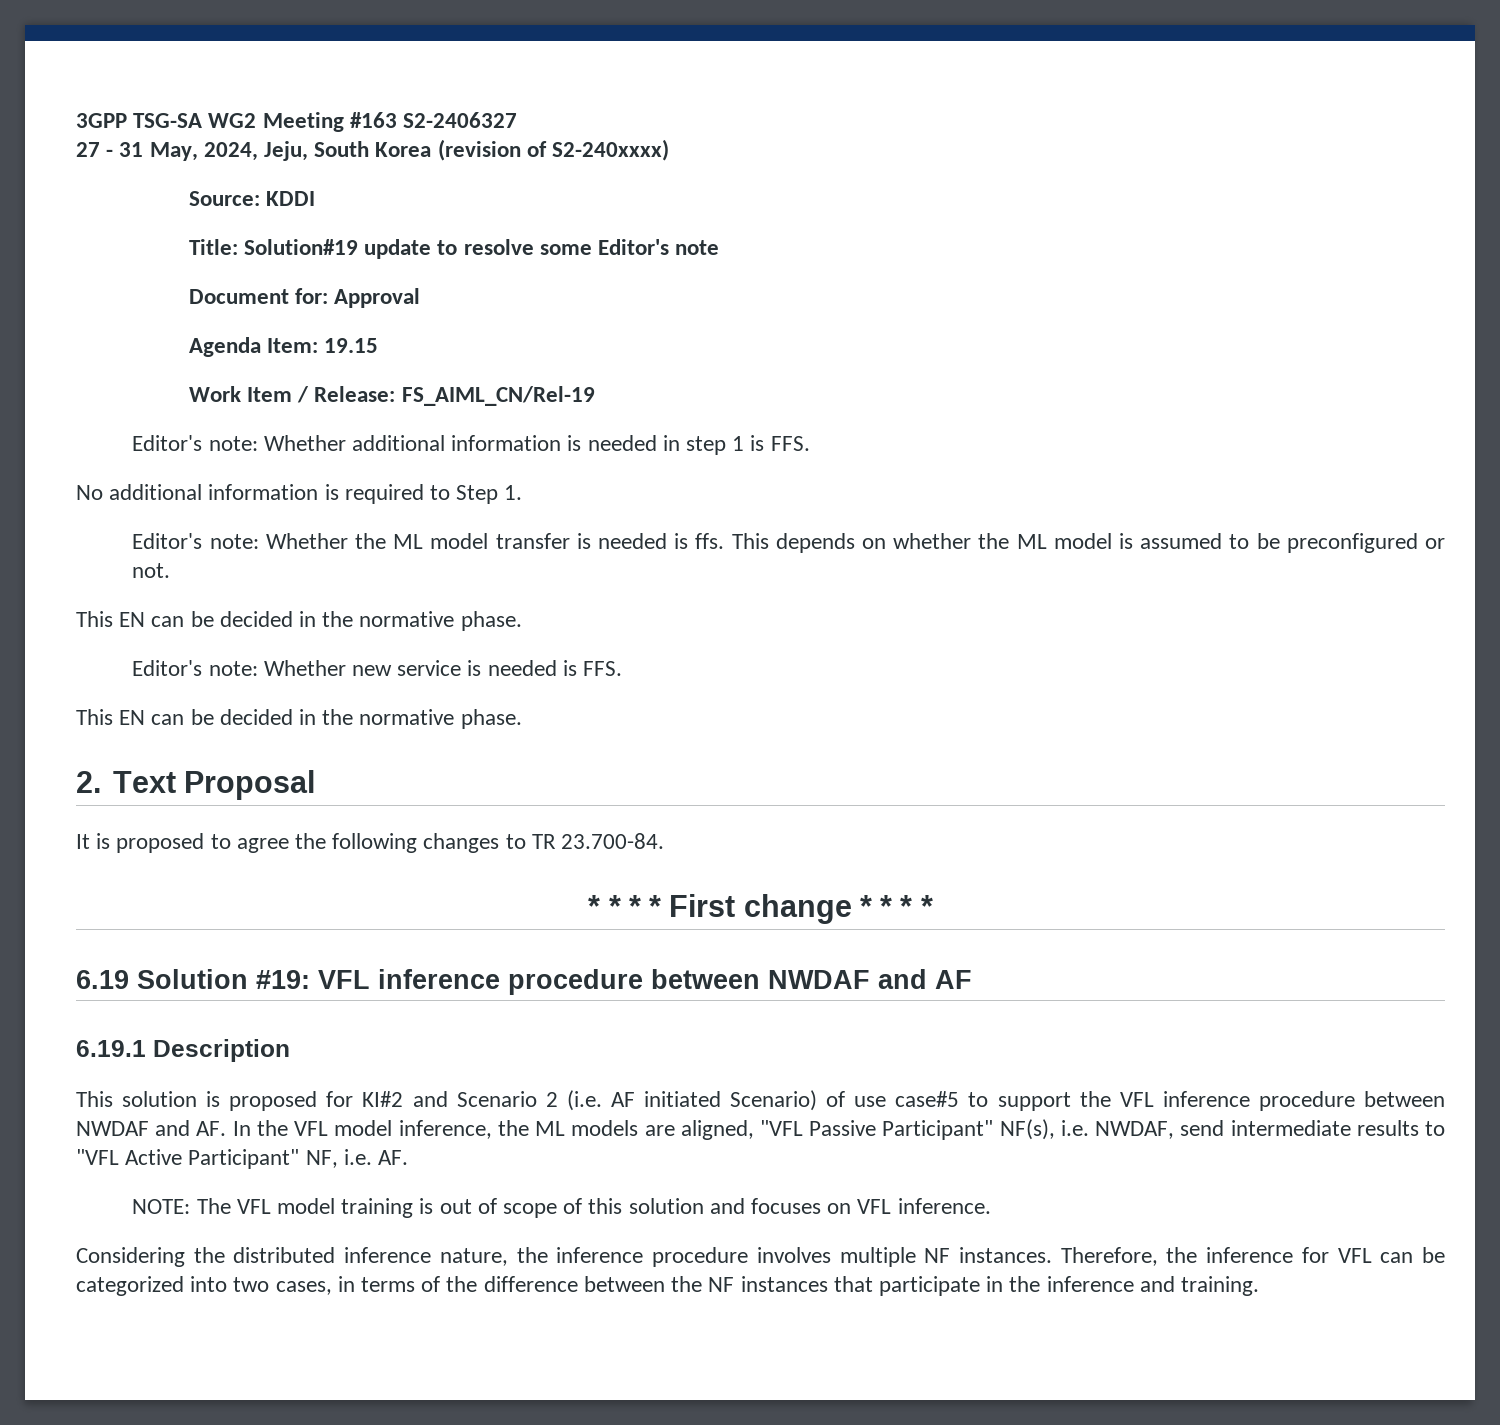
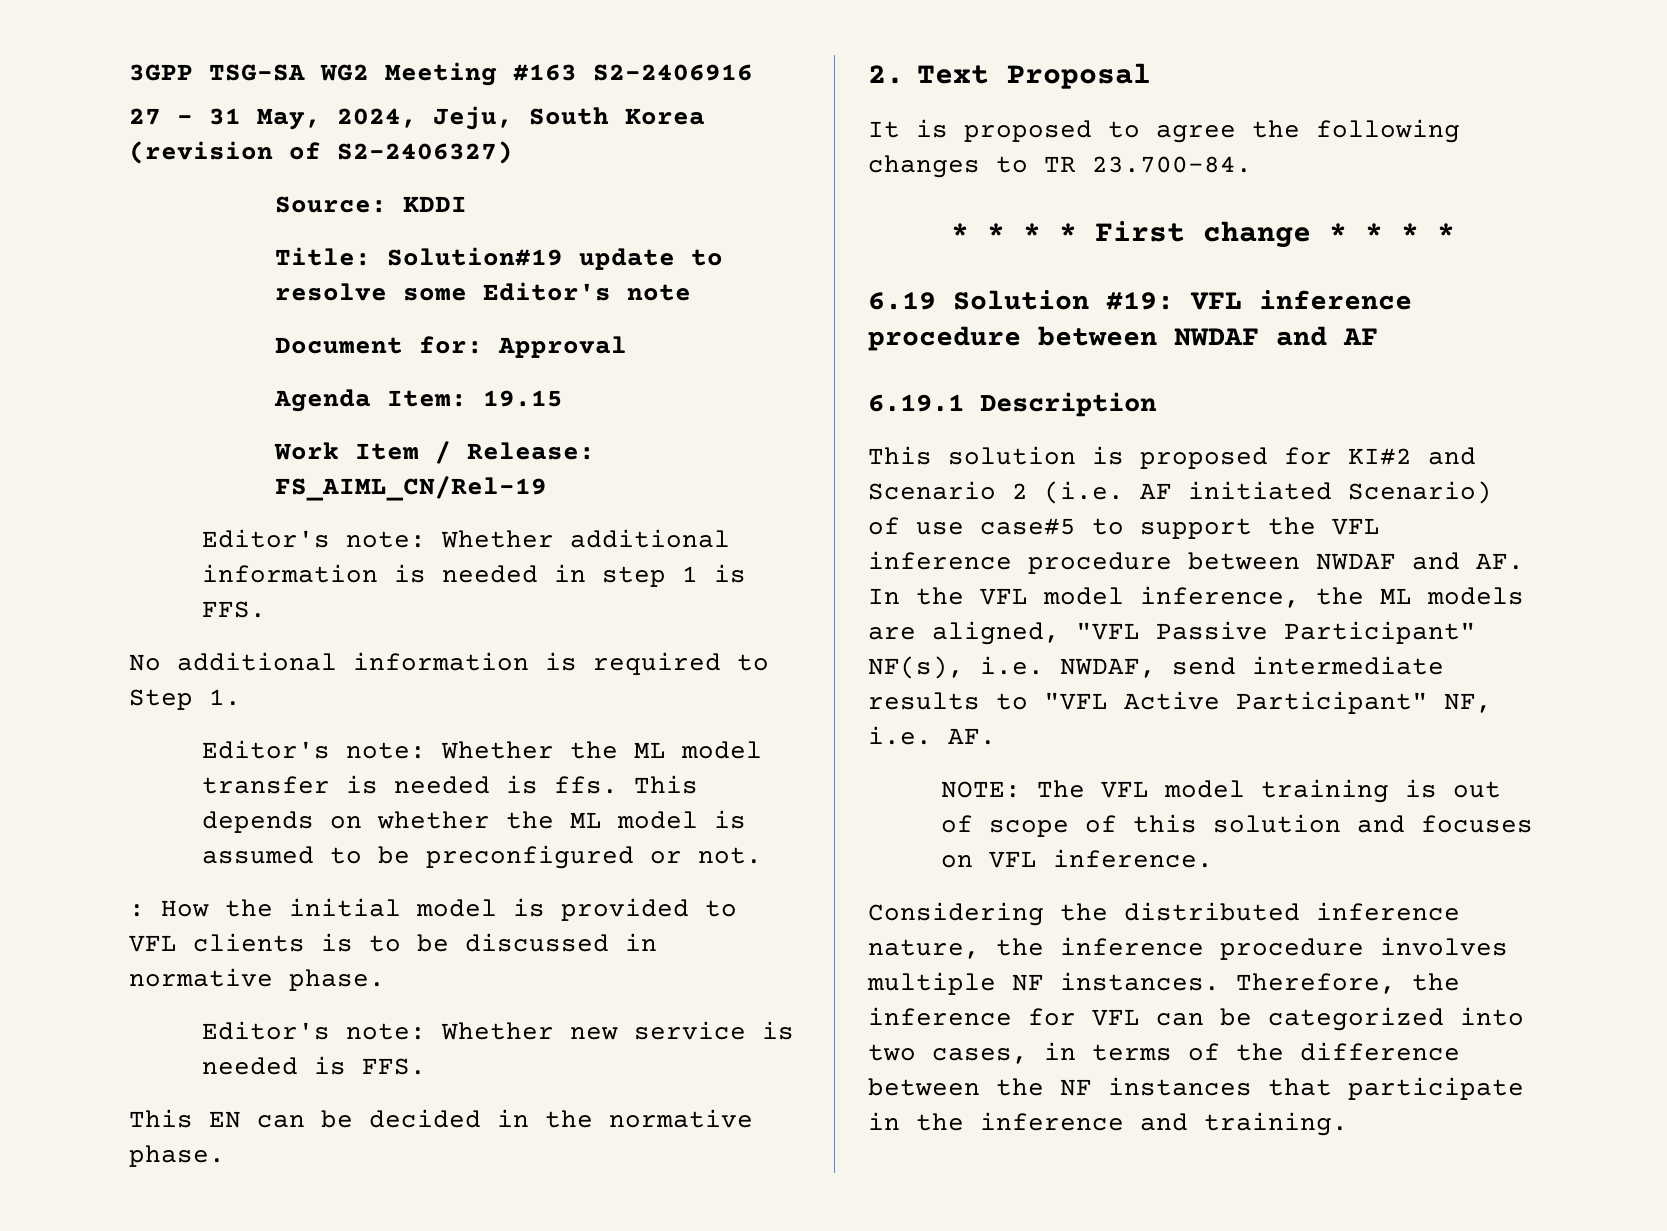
- 3GPP TSG-SA WG2 Meeting #163 S2-2406327
+ 3GPP TSG-SA WG2 Meeting #163 S2-2406916
- 27 - 31 May, 2024, Jeju, South Korea (revision of S2-240xxxx)
+ 27 - 31 May, 2024, Jeju, South Korea (revision of S2-2406327)
  This depends on whether the ML model is assumed to be preconfigured or not.
- This EN can be decided in the normative phase.
+ : How the initial model is provided to VFL clients is to be discussed in normative phase.

